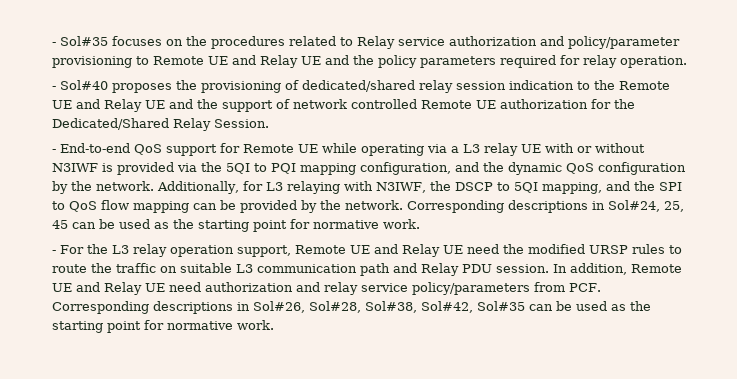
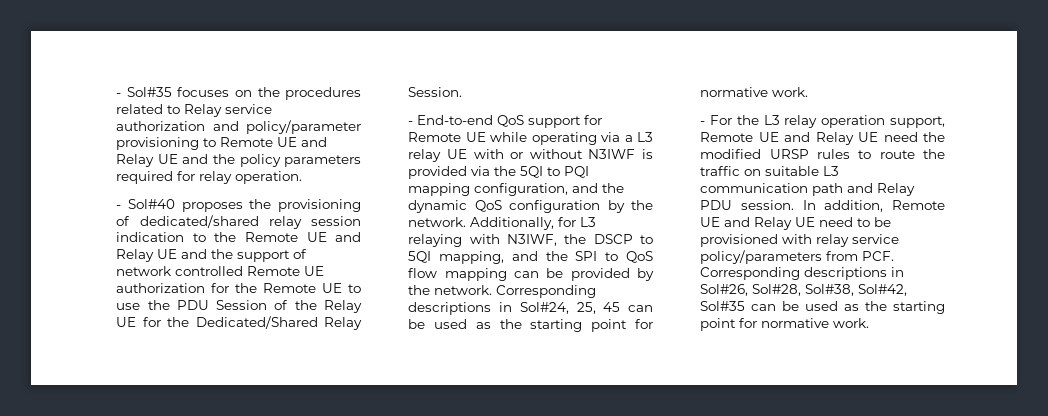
- - Sol#40 proposes the provisioning of dedicated/shared relay session indication to the Remote UE and Relay UE and the support of network controlled Remote UE authorization for the Dedicated/Shared Relay Session.
+ - Sol#40 proposes the provisioning of dedicated/shared relay session indication to the Remote UE and Relay UE and the support of network controlled Remote UE authorization for the Remote UE to use the PDU Session of the Relay UE for the Dedicated/Shared Relay Session.
- In addition, Remote UE and Relay UE need authorization and relay service policy/parameters from PCF. Corresponding descriptions in Sol#26, Sol#28, Sol#38, Sol#42, Sol#35 can be used as the starting point for normative work.
+ In addition, Remote UE and Relay UE need to be provisioned with relay service policy/parameters from PCF. Corresponding descriptions in Sol#26, Sol#28, Sol#38, Sol#42, Sol#35 can be used as the starting point for normative work.

